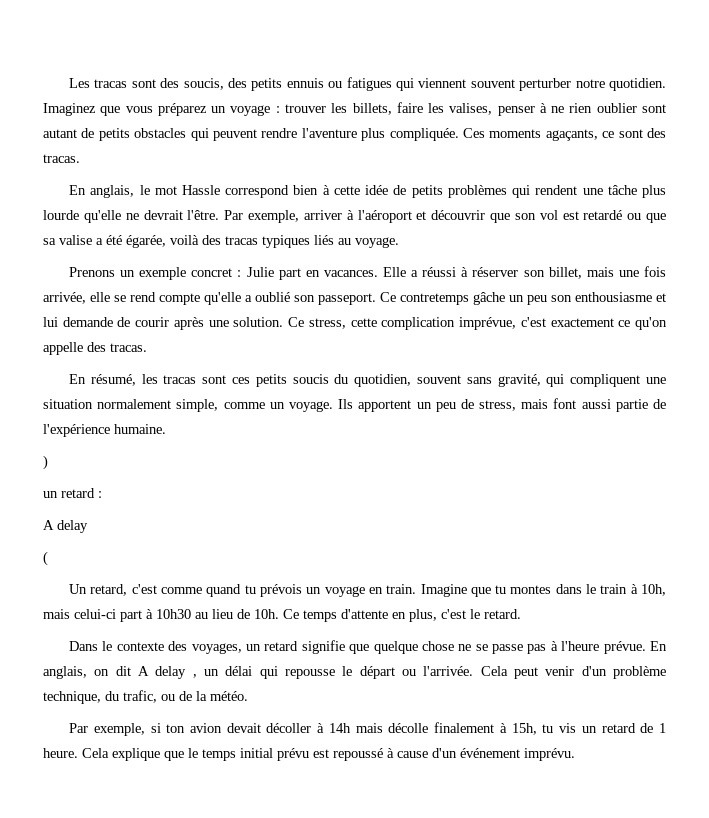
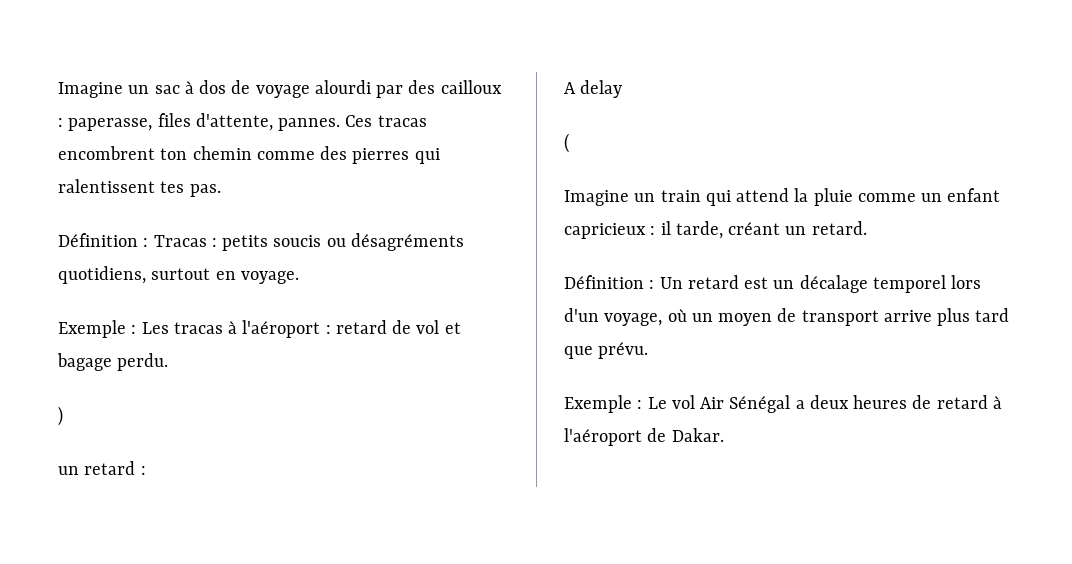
- Les tracas sont des soucis, des petits ennuis ou fatigues qui viennent souvent perturber notre quotidien. Imaginez que vous préparez un voyage : trouver les billets, faire les valises, penser à ne rien oublier sont autant de petits obstacles qui peuvent rendre l'aventure plus compliquée. Ces moments agaçants, ce sont des tracas.
- En anglais, le mot Hassle correspond bien à cette idée de petits problèmes qui rendent une tâche plus lourde qu'elle ne devrait l'être. Par exemple, arriver à l'aéroport et découvrir que son vol est retardé ou que sa valise a été égarée, voilà des tracas typiques liés au voyage.
- Prenons un exemple concret : Julie part en vacances. Elle a réussi à réserver son billet, mais une fois arrivée, elle se rend compte qu'elle a oublié son passeport. Ce contretemps gâche un peu son enthousiasme et lui demande de courir après une solution. Ce stress, cette complication imprévue, c'est exactement ce qu'on appelle des tracas.
- En résumé, les tracas sont ces petits soucis du quotidien, souvent sans gravité, qui compliquent une situation normalement simple, comme un voyage. Ils apportent un peu de stress, mais font aussi partie de l'expérience humaine.
+ Imagine un sac à dos de voyage alourdi par des cailloux : paperasse, files d'attente, pannes. Ces tracas encombrent ton chemin comme des pierres qui ralentissent tes pas.
+ Définition : Tracas : petits soucis ou désagréments quotidiens, surtout en voyage.
+ Exemple : Les tracas à l'aéroport : retard de vol et bagage perdu.
- Un retard, c'est comme quand tu prévois un voyage en train. Imagine que tu montes dans le train à 10h, mais celui-ci part à 10h30 au lieu de 10h. Ce temps d'attente en plus, c'est le retard.
- Dans le contexte des voyages, un retard signifie que quelque chose ne se passe pas à l'heure prévue. En anglais, on dit A delay , un délai qui repousse le départ ou l'arrivée. Cela peut venir d'un problème technique, du trafic, ou de la météo.
- Par exemple, si ton avion devait décoller à 14h mais décolle finalement à 15h, tu vis un retard de 1 heure. Cela explique que le temps initial prévu est repoussé à cause d'un événement imprévu.
+ Imagine un train qui attend la pluie comme un enfant capricieux : il tarde, créant un retard.
+ Définition : Un retard est un décalage temporel lors d'un voyage, où un moyen de transport arrive plus tard que prévu.
+ Exemple : Le vol Air Sénégal a deux heures de retard à l'aéroport de Dakar.

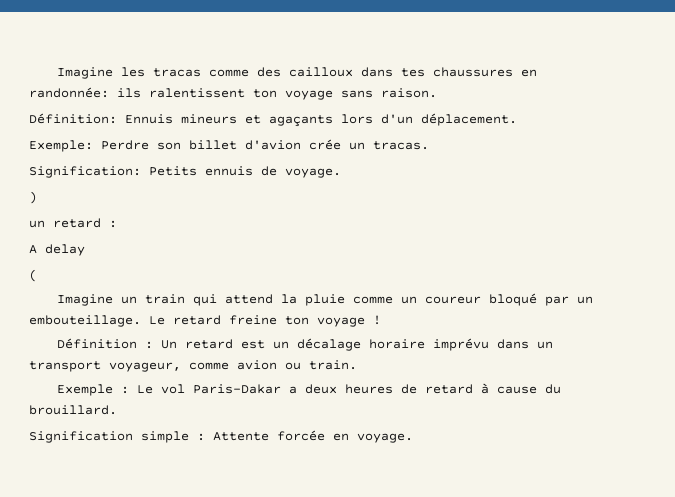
- Imagine un sac à dos de voyage alourdi par des cailloux : paperasse, files d'attente, pannes. Ces tracas encombrent ton chemin comme des pierres qui ralentissent tes pas.
- Définition : Tracas : petits soucis ou désagréments quotidiens, surtout en voyage.
- Exemple : Les tracas à l'aéroport : retard de vol et bagage perdu.
+ Imagine les tracas comme des cailloux dans tes chaussures en randonnée: ils ralentissent ton voyage sans raison.
+ Définition: Ennuis mineurs et agaçants lors d'un déplacement.
+ Exemple: Perdre son billet d'avion crée un tracas.
+ Signification: Petits ennuis de voyage.
- Imagine un train qui attend la pluie comme un enfant capricieux : il tarde, créant un retard.
+ Imagine un train qui attend la pluie comme un coureur bloqué par un embouteillage. Le retard freine ton voyage !
- Définition : Un retard est un décalage temporel lors d'un voyage, où un moyen de transport arrive plus tard que prévu.
+ Définition : Un retard est un décalage horaire imprévu dans un transport voyageur, comme avion ou train.
- Exemple : Le vol Air Sénégal a deux heures de retard à l'aéroport de Dakar.
+ Exemple : Le vol Paris-Dakar a deux heures de retard à cause du brouillard.
+ Signification simple : Attente forcée en voyage.

